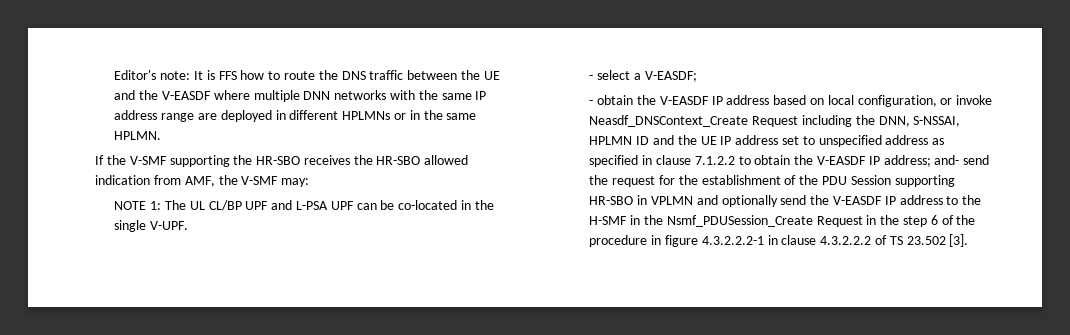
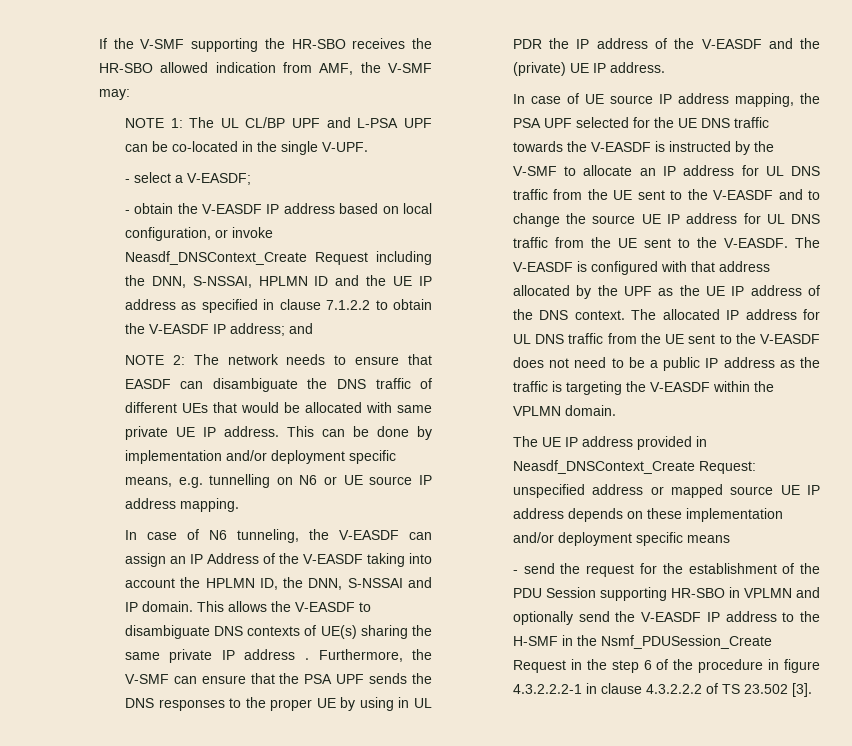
- Editor's note: It is FFS how to route the DNS traffic between the UE and the V-EASDF where multiple DNN networks with the same IP address range are deployed in different HPLMNs or in the same HPLMN.
- - obtain the V-EASDF IP address based on local configuration, or invoke Neasdf_DNSContext_Create Request including the DNN, S-NSSAI, HPLMN ID and the UE IP address set to unspecified address as specified in clause 7.1.2.2 to obtain the V-EASDF IP address; and- send the request for the establishment of the PDU Session supporting HR-SBO in VPLMN and optionally send the V-EASDF IP address to the H-SMF in the Nsmf_PDUSession_Create Request in the step 6 of the procedure in figure 4.3.2.2.2-1 in clause 4.3.2.2.2 of TS 23.502 [3].
+ - obtain the V-EASDF IP address based on local configuration, or invoke Neasdf_DNSContext_Create Request including the DNN, S-NSSAI, HPLMN ID and the UE IP address as specified in clause 7.1.2.2 to obtain the V-EASDF IP address; and
+ NOTE 2: The network needs to ensure that EASDF can disambiguate the DNS traffic of different UEs that would be allocated with same private UE IP address. This can be done by implementation and/or deployment specific means, e.g. tunnelling on N6 or UE source IP address mapping.
+ In case of N6 tunneling, the V-EASDF can assign an IP Address of the V-EASDF taking into account the HPLMN ID, the DNN, S-NSSAI and IP domain. This allows the V-EASDF to disambiguate DNS contexts of UE(s) sharing the same private IP address . Furthermore, the V-SMF can ensure that the PSA UPF sends the DNS responses to the proper UE by using in UL PDR the IP address of the V-EASDF and the (private) UE IP address.
+ In case of UE source IP address mapping, the PSA UPF selected for the UE DNS traffic towards the V-EASDF is instructed by the V-SMF to allocate an IP address for UL DNS traffic from the UE sent to the V-EASDF and to change the source UE IP address for UL DNS traffic from the UE sent to the V-EASDF. The V-EASDF is configured with that address allocated by the UPF as the UE IP address of the DNS context. The allocated IP address for UL DNS traffic from the UE sent to the V-EASDF does not need to be a public IP address as the traffic is targeting the V-EASDF within the VPLMN domain.
+ The UE IP address provided in Neasdf_DNSContext_Create Request: unspecified address or mapped source UE IP address depends on these implementation and/or deployment specific means
+ - send the request for the establishment of the PDU Session supporting HR-SBO in VPLMN and optionally send the V-EASDF IP address to the H-SMF in the Nsmf_PDUSession_Create Request in the step 6 of the procedure in figure 4.3.2.2.2-1 in clause 4.3.2.2.2 of TS 23.502 [3].

